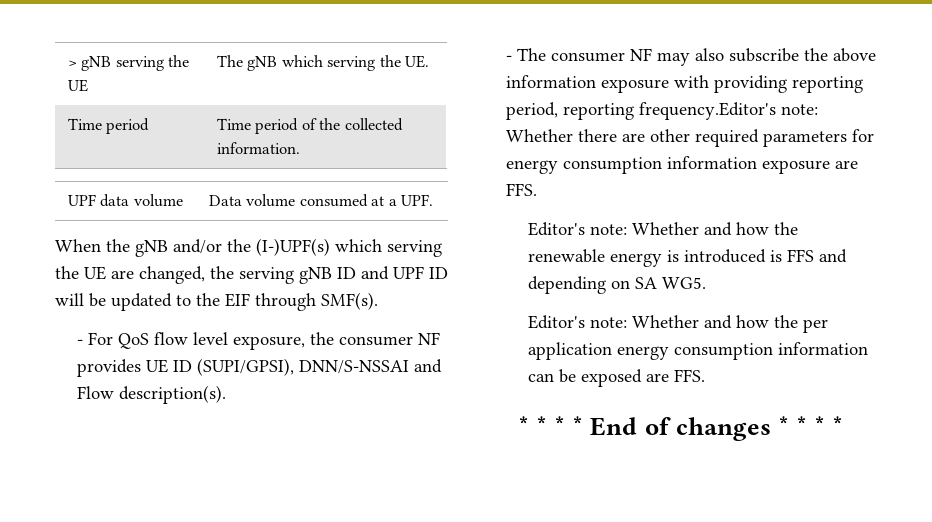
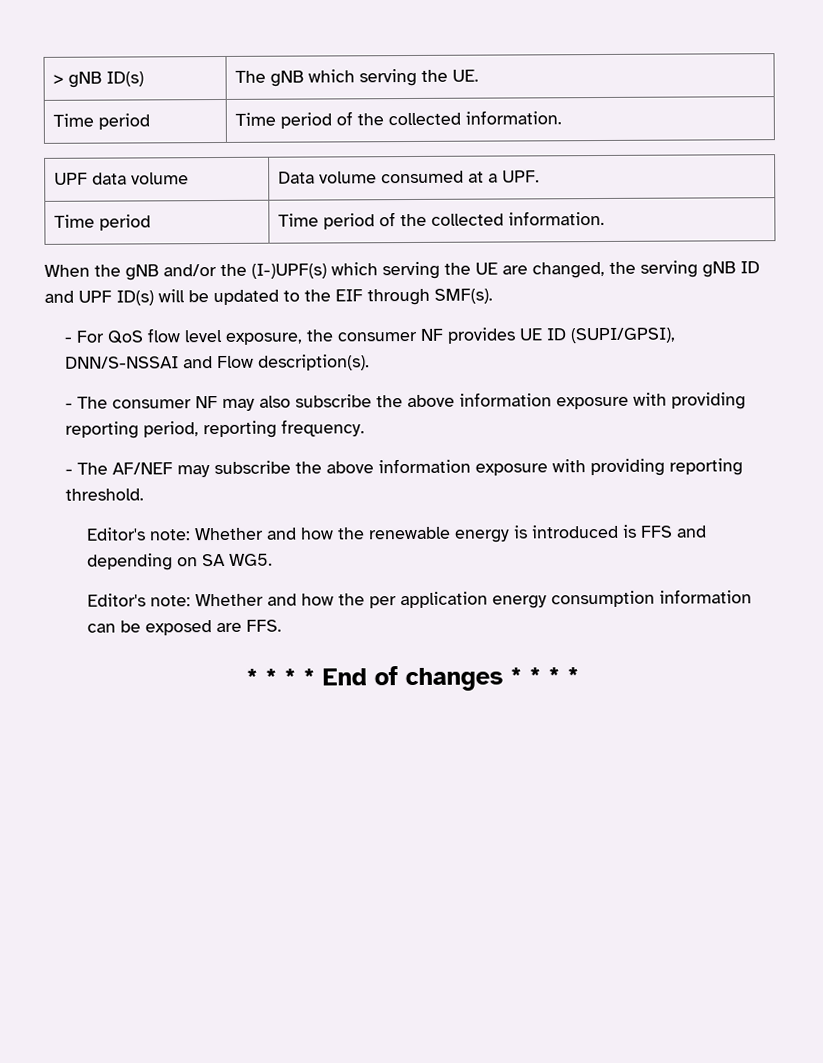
- > gNB serving the UE | The gNB which serving the UE.
+ > gNB ID(s) | The gNB which serving the UE.
  UPF data volume | Data volume consumed at a UPF.
+ Time period | Time period of the collected information.
- When the gNB and/or the (I-)UPF(s) which serving the UE are changed, the serving gNB ID and UPF ID will be updated to the EIF through SMF(s).
+ When the gNB and/or the (I-)UPF(s) which serving the UE are changed, the serving gNB ID and UPF ID(s) will be updated to the EIF through SMF(s).
- - The consumer NF may also subscribe the above information exposure with providing reporting period, reporting frequency.Editor's note: Whether there are other required parameters for energy consumption information exposure are FFS.
+ - The consumer NF may also subscribe the above information exposure with providing reporting period, reporting frequency.
+ - The AF/NEF may subscribe the above information exposure with providing reporting threshold.

